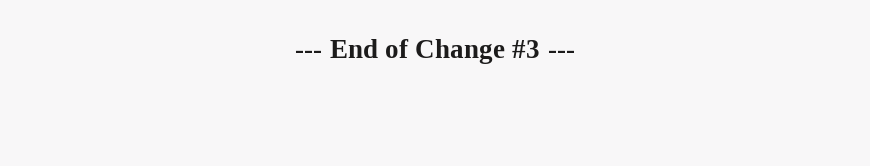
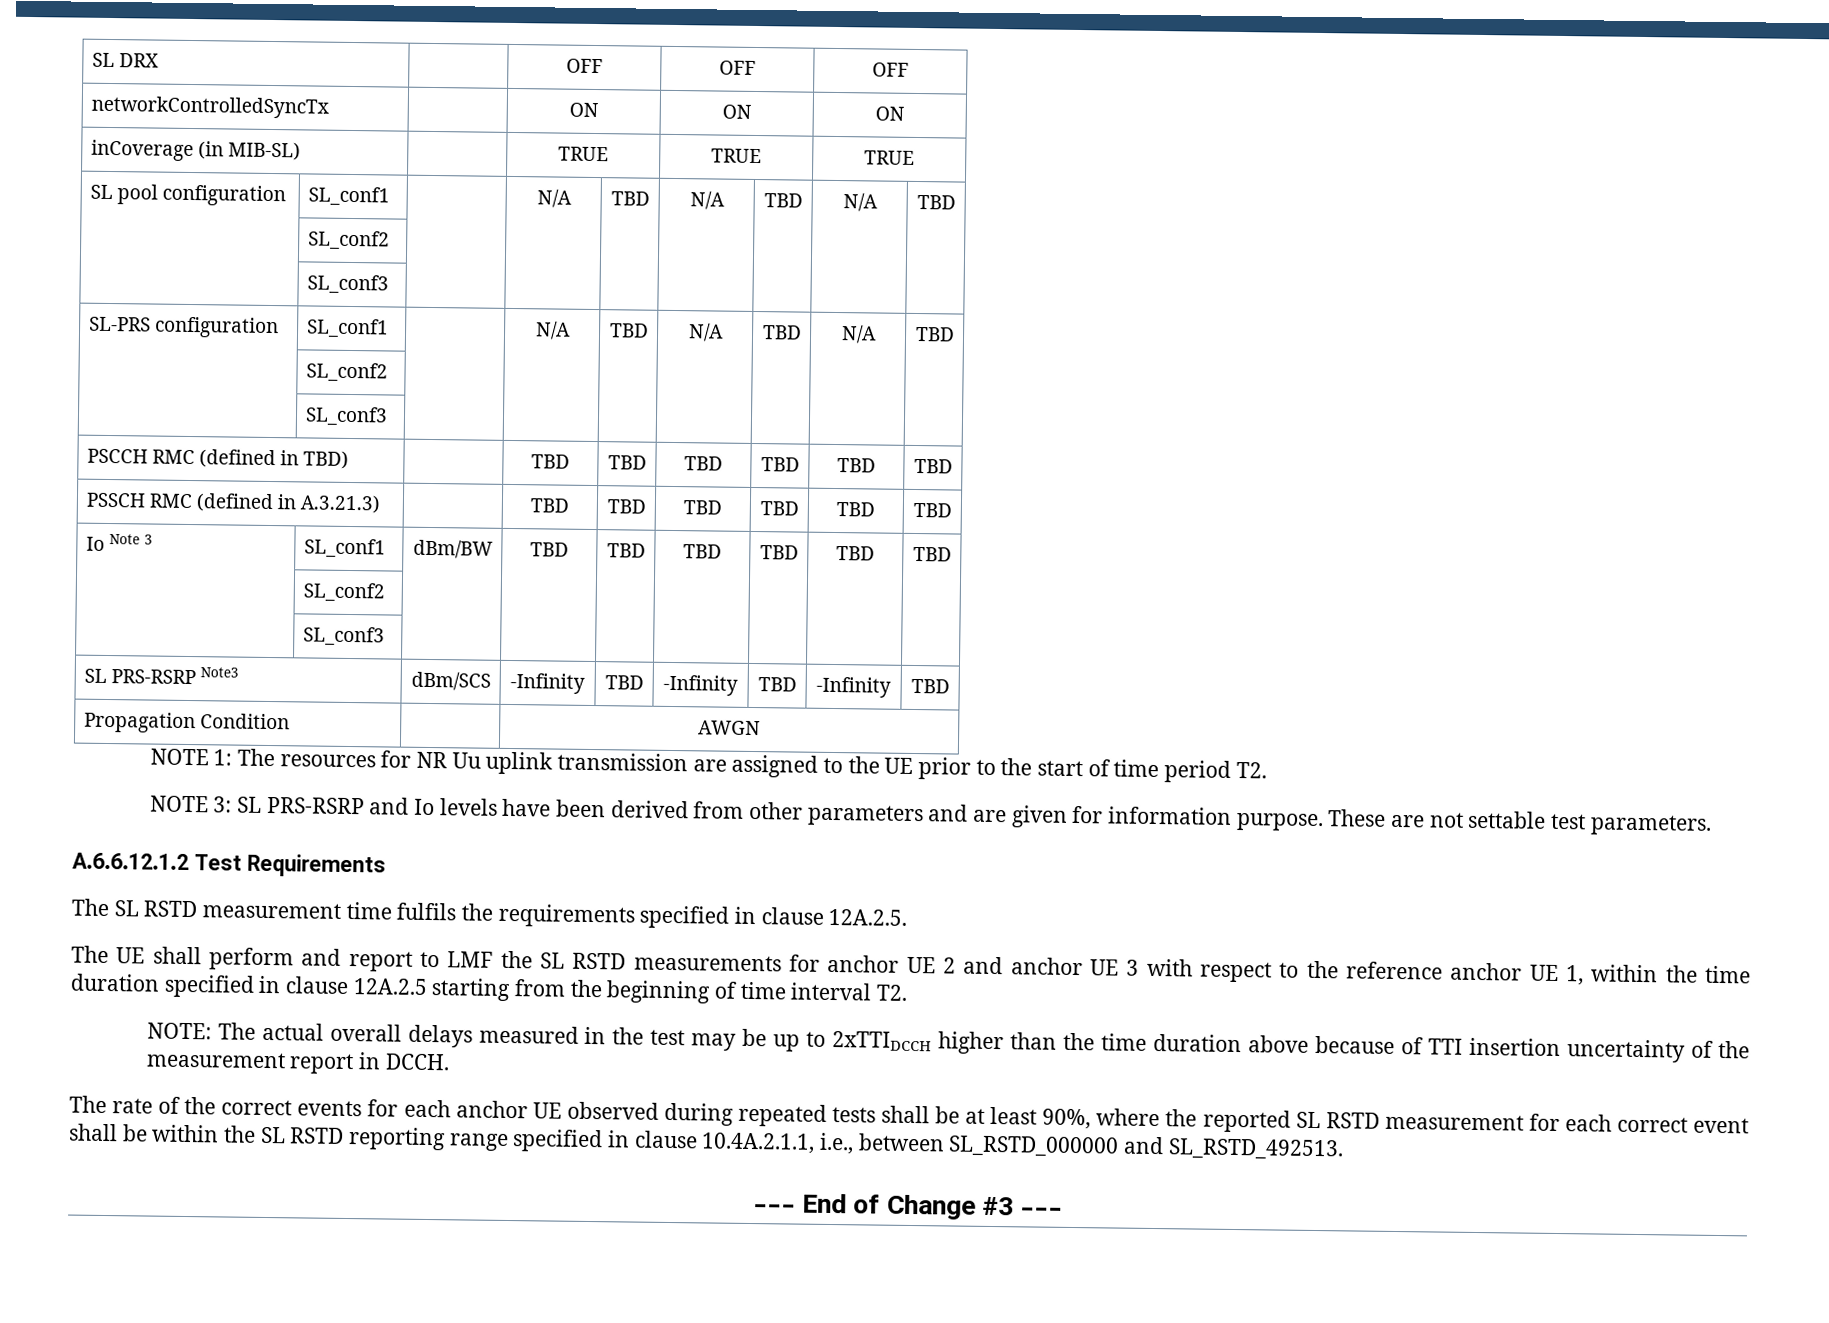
+ SL DRX | | OFF | OFF | OFF
+ networkControlledSyncTx | | ON | ON | ON
+ inCoverage (in MIB-SL) | | TRUE | TRUE | TRUE
+ SL pool configuration | SL_conf1 | | N/A | TBD | N/A | TBD | N/A | TBD
+ | SL_conf2 | | | | | | |
+ | SL_conf3 | | | | | | |
+ SL-PRS configuration | SL_conf1 | | N/A | TBD | N/A | TBD | N/A | TBD
+ | SL_conf2 | | | | | | |
+ | SL_conf3 | | | | | | |
+ PSCCH RMC (defined in TBD) | | TBD | TBD | TBD | TBD | TBD | TBD
+ PSSCH RMC (defined in A.3.21.3) | | TBD | TBD | TBD | TBD | TBD | TBD
+ Io Note 3 | SL_conf1 | dBm/BW | TBD | TBD | TBD | TBD | TBD | TBD
+ | SL_conf2 | | | | | | |
+ | SL_conf3 | | | | | | |
+ SL PRS-RSRP Note3 | dBm/SCS | -Infinity | TBD | -Infinity | TBD | -Infinity | TBD
+ Propagation Condition | | AWGN
+ NOTE 1: The resources for NR Uu uplink transmission are assigned to the UE prior to the start of time period T2.
+ NOTE 3: SL PRS-RSRP and Io levels have been derived from other parameters and are given for information purpose. These are not settable test parameters.
+ A.6.6.12.1.2 Test Requirements
+ The SL RSTD measurement time fulfils the requirements specified in clause 12A.2.5.
+ The UE shall perform and report to LMF the SL RSTD measurements for anchor UE 2 and anchor UE 3 with respect to the reference anchor UE 1, within the time duration specified in clause 12A.2.5 starting from the beginning of time interval T2.
+ NOTE: The actual overall delays measured in the test may be up to 2xTTIDCCH higher than the time duration above because of TTI insertion uncertainty of the measurement report in DCCH.
+ The rate of the correct events for each anchor UE observed during repeated tests shall be at least 90%, where the reported SL RSTD measurement for each correct event shall be within the SL RSTD reporting range specified in clause 10.4A.2.1.1, i.e., between SL_RSTD_000000 and SL_RSTD_492513.

